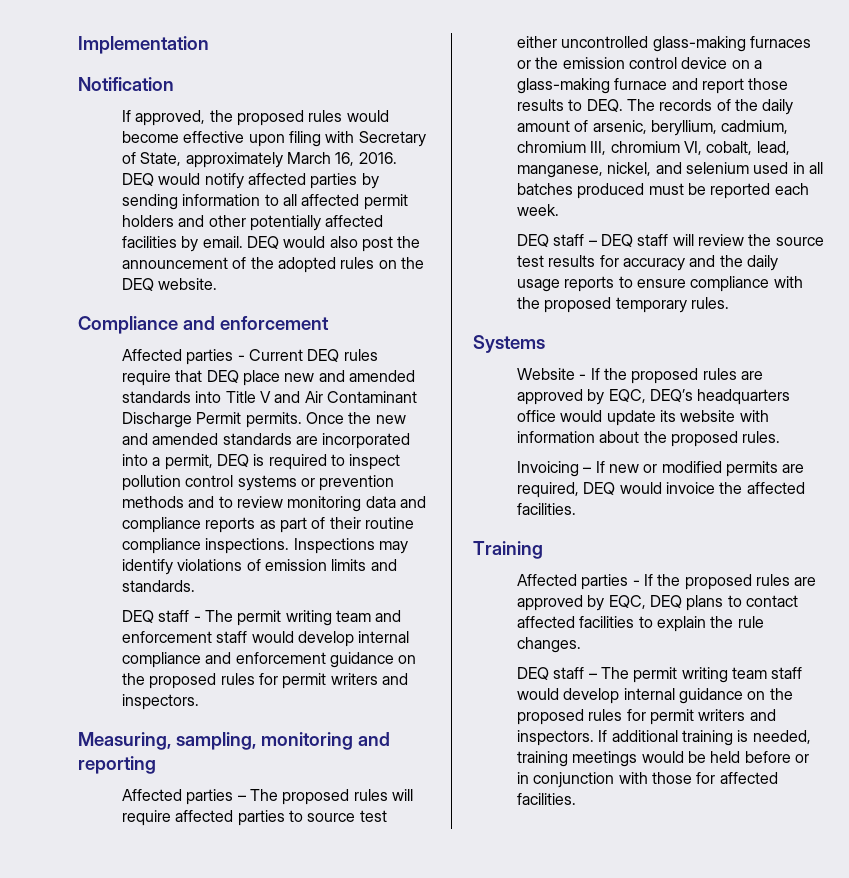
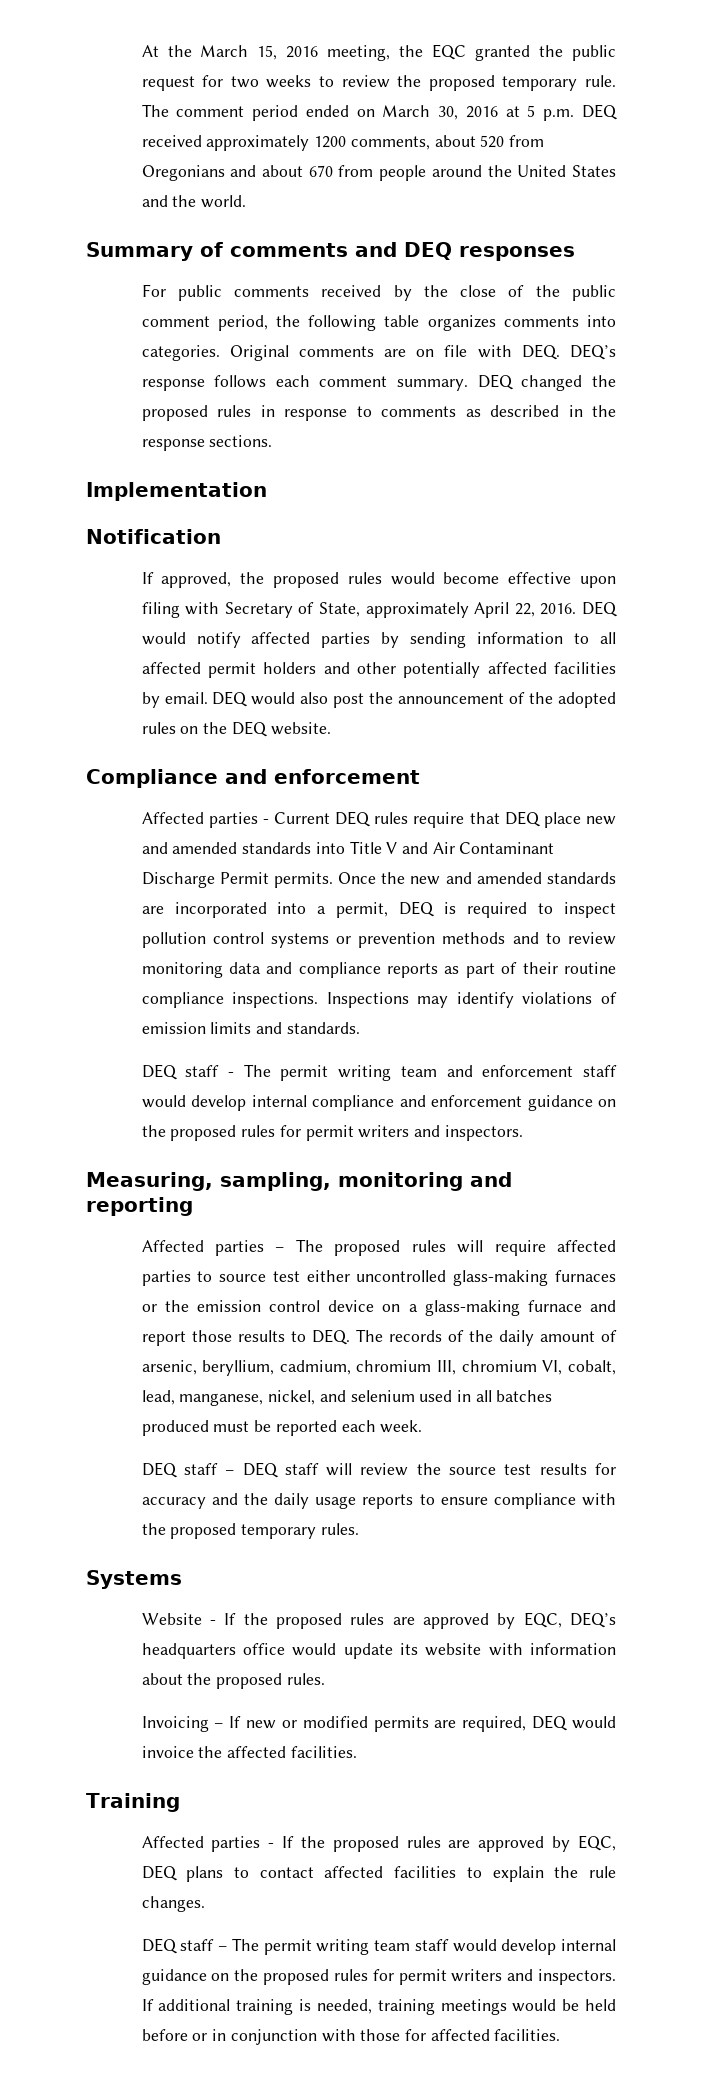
+ At the March 15, 2016 meeting, the EQC granted the public request for two weeks to review the proposed temporary rule. The comment period ended on March 30, 2016 at 5 p.m. DEQ received approximately 1200 comments, about 520 from Oregonians and about 670 from people around the United States and the world.
+ Summary of comments and DEQ responses
+ For public comments received by the close of the public comment period, the following table organizes comments into categories. Original comments are on file with DEQ. DEQ’s response follows each comment summary. DEQ changed the proposed rules in response to comments as described in the response sections.
- If approved, the proposed rules would become effective upon filing with Secretary of State, approximately March 16, 2016.
+ If approved, the proposed rules would become effective upon filing with Secretary of State, approximately April 22, 2016.

